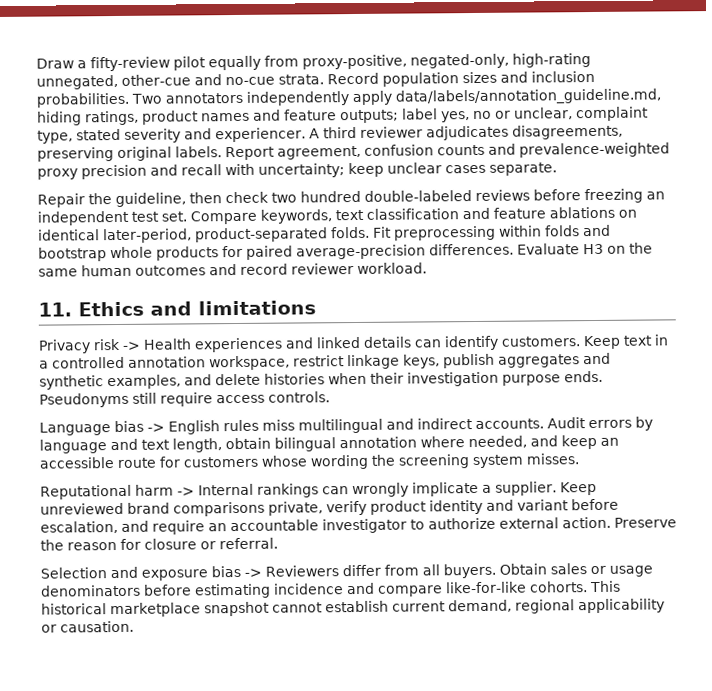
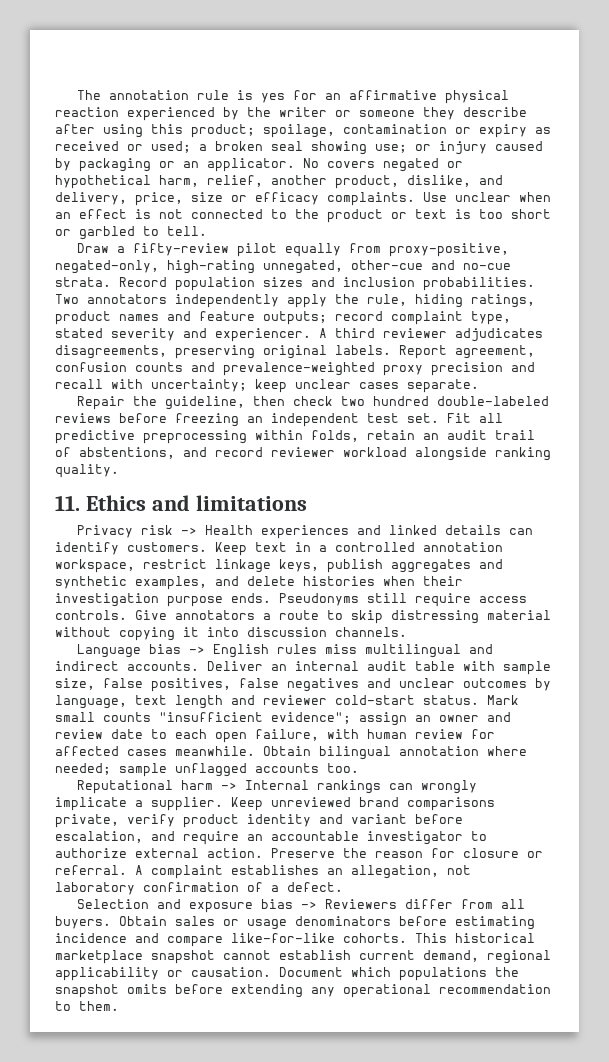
+ The annotation rule is yes for an affirmative physical reaction experienced by the writer or someone they describe after using this product; spoilage, contamination or expiry as received or used; a broken seal showing use; or injury caused by packaging or an applicator. No covers negated or hypothetical harm, relief, another product, dislike, and delivery, price, size or efficacy complaints. Use unclear when an effect is not connected to the product or text is too short or garbled to tell.
- Two annotators independently apply data/labels/annotation_guideline.md, hiding ratings, product names and feature outputs; label yes, no or unclear, complaint type, stated severity and experiencer.
+ Two annotators independently apply the rule, hiding ratings, product names and feature outputs; record complaint type, stated severity and experiencer.
- Compare keywords, text classification and feature ablations on identical later-period, product-separated folds. Fit preprocessing within folds and bootstrap whole products for paired average-precision differences. Evaluate H3 on the same human outcomes and record reviewer workload.
+ Fit all predictive preprocessing within folds, retain an audit trail of abstentions, and record reviewer workload alongside ranking quality.
+ Give annotators a route to skip distressing material without copying it into discussion channels.
- Audit errors by language and text length, obtain bilingual annotation where needed, and keep an accessible route for customers whose wording the screening system misses.
+ Deliver an internal audit table with sample size, false positives, false negatives and unclear outcomes by language, text length and reviewer cold-start status. Mark small counts "insufficient evidence"; assign an owner and review date to each open failure, with human review for affected cases meanwhile. Obtain bilingual annotation where needed; sample unflagged accounts too.
+ A complaint establishes an allegation, not laboratory confirmation of a defect.
+ Document which populations the snapshot omits before extending any operational recommendation to them.

